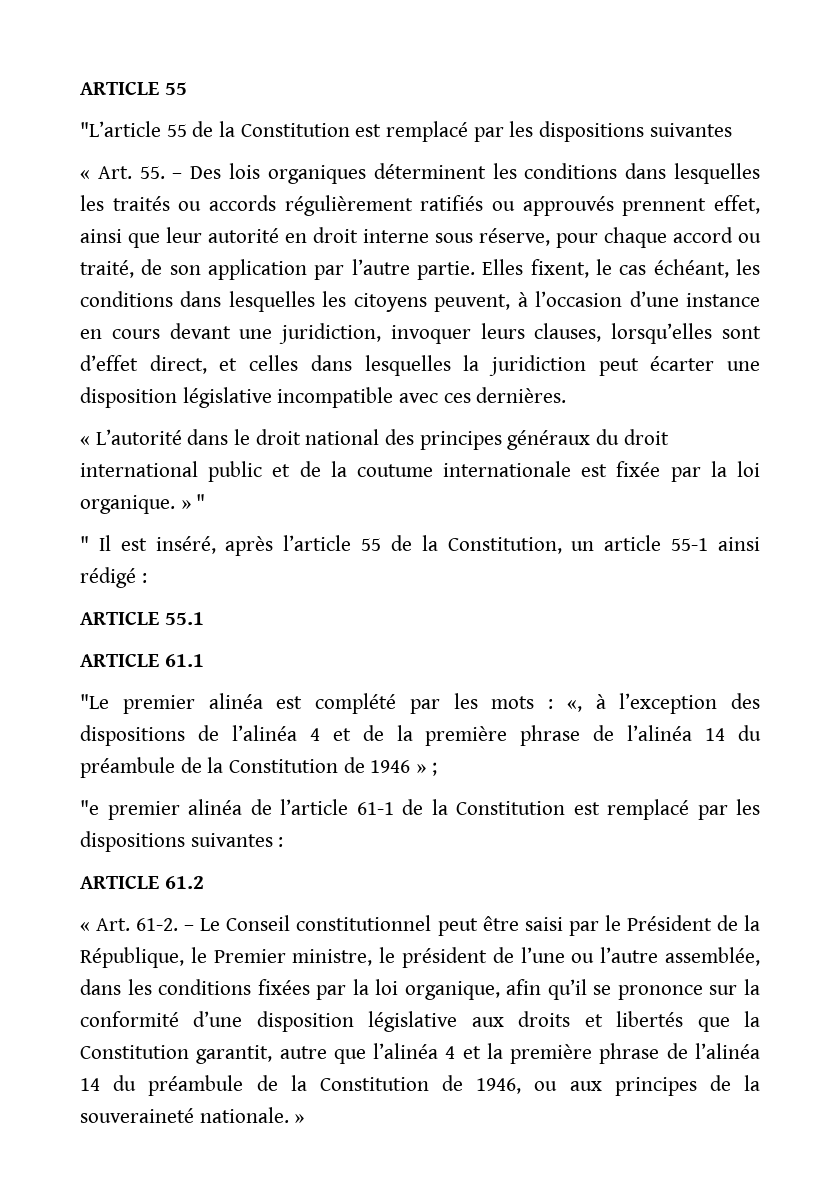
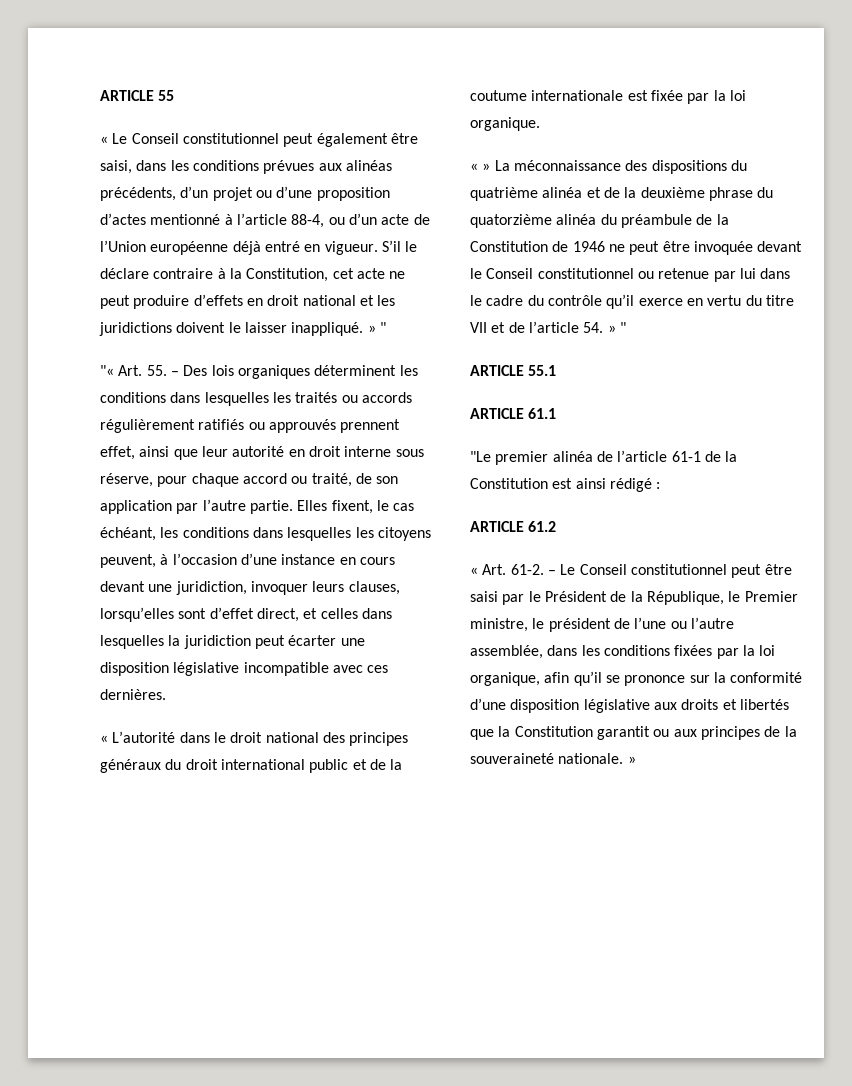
- "L’article 55 de la Constitution est remplacé par les dispositions suivantes
- « Art. 55. – Des lois organiques déterminent les conditions dans lesquelles les traités ou accords régulièrement ratifiés ou approuvés prennent effet, ainsi que leur autorité en droit interne sous réserve, pour chaque accord ou traité, de son application par l’autre partie.
+ « Le Conseil constitutionnel peut également être saisi, dans les conditions prévues aux alinéas précédents, d’un projet ou d’une proposition d’actes mentionné à l’article 88-4, ou d’un acte de l’Union européenne déjà entré en vigueur. S’il le déclare contraire à la Constitution, cet acte ne peut produire d’effets en droit national et les juridictions doivent le laisser inappliqué. » "
+ "« Art. 55. – Des lois organiques déterminent les conditions dans lesquelles les traités ou accords régulièrement ratifiés ou approuvés prennent effet, ainsi que leur autorité en droit interne sous réserve, pour chaque accord ou traité, de son application par l’autre partie.
- « L’autorité dans le droit national des principes généraux du droit international public et de la coutume internationale est fixée par la loi organique. » "
- " Il est inséré, après l’article 55 de la Constitution, un article 55-1 ainsi rédigé :
+ « L’autorité dans le droit national des principes généraux du droit international public et de la coutume internationale est fixée par la loi organique.
+ « » La méconnaissance des dispositions du quatrième alinéa et de la deuxième phrase du quatorzième alinéa du préambule de la Constitution de 1946 ne peut être invoquée devant le Conseil constitutionnel ou retenue par lui dans le cadre du contrôle qu’il exerce en vertu du titre VII et de l’article 54. » "
- "Le premier alinéa est complété par les mots : «, à l’exception des dispositions de l’alinéa 4 et de la première phrase de l’alinéa 14 du préambule de la Constitution de 1946 » ;
- "e premier alinéa de l’article 61-1 de la Constitution est remplacé par les dispositions suivantes :
+ "Le premier alinéa de l’article 61-1 de la Constitution est ainsi rédigé :
- – Le Conseil constitutionnel peut être saisi par le Président de la République, le Premier ministre, le président de l’une ou l’autre assemblée, dans les conditions fixées par la loi organique, afin qu’il se prononce sur la conformité d’une disposition législative aux droits et libertés que la Constitution garantit, autre que l’alinéa 4 et la première phrase de l’alinéa 14 du préambule de la Constitution de 1946, ou aux principes de la souveraineté nationale. »
+ – Le Conseil constitutionnel peut être saisi par le Président de la République, le Premier ministre, le président de l’une ou l’autre assemblée, dans les conditions fixées par la loi organique, afin qu’il se prononce sur la conformité d’une disposition législative aux droits et libertés que la Constitution garantit ou aux principes de la souveraineté nationale. »

